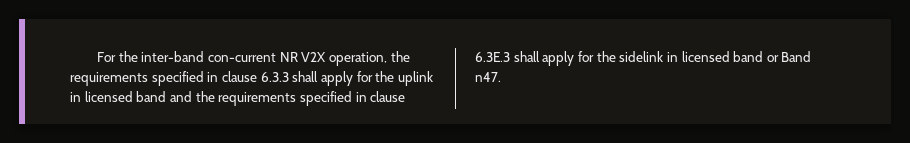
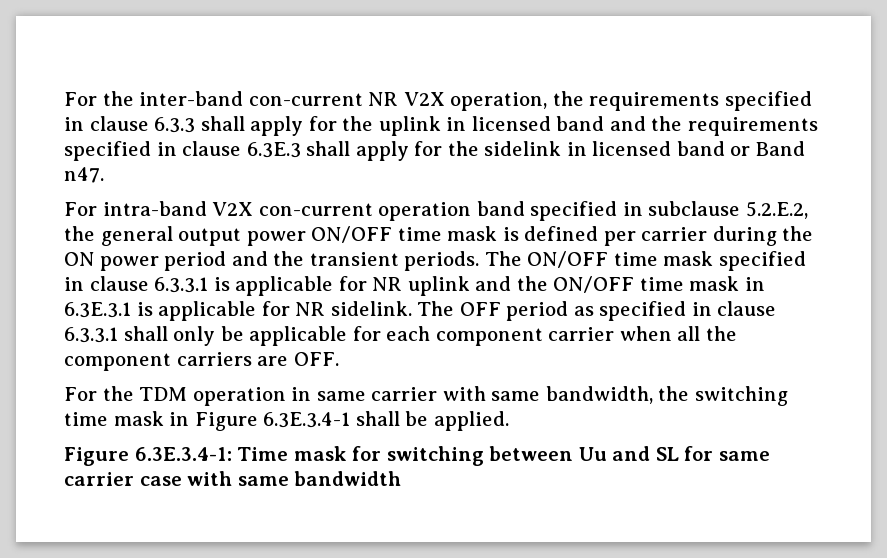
+ For intra-band V2X con-current operation band specified in subclause 5.2.E.2, the general output power ON/OFF time mask is defined per carrier during the ON power period and the transient periods. The ON/OFF time mask specified in clause 6.3.3.1 is applicable for NR uplink and the ON/OFF time mask in 6.3E.3.1 is applicable for NR sidelink. The OFF period as specified in clause 6.3.3.1 shall only be applicable for each component carrier when all the component carriers are OFF.
+ For the TDM operation in same carrier with same bandwidth, the switching time mask in Figure 6.3E.3.4-1 shall be applied.
+ Figure 6.3E.3.4-1: Time mask for switching between Uu and SL for same carrier case with same bandwidth

